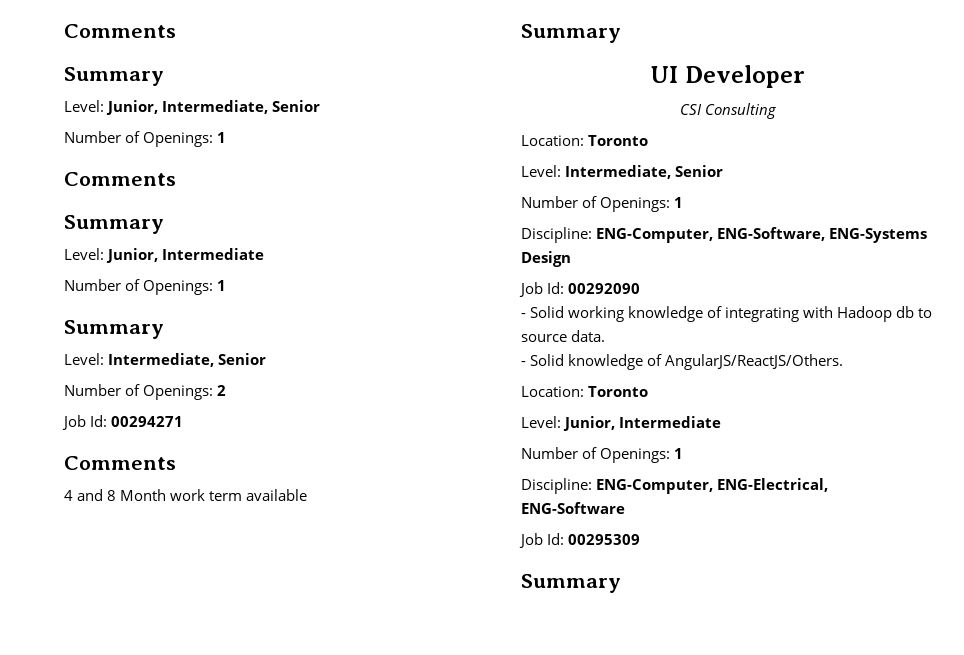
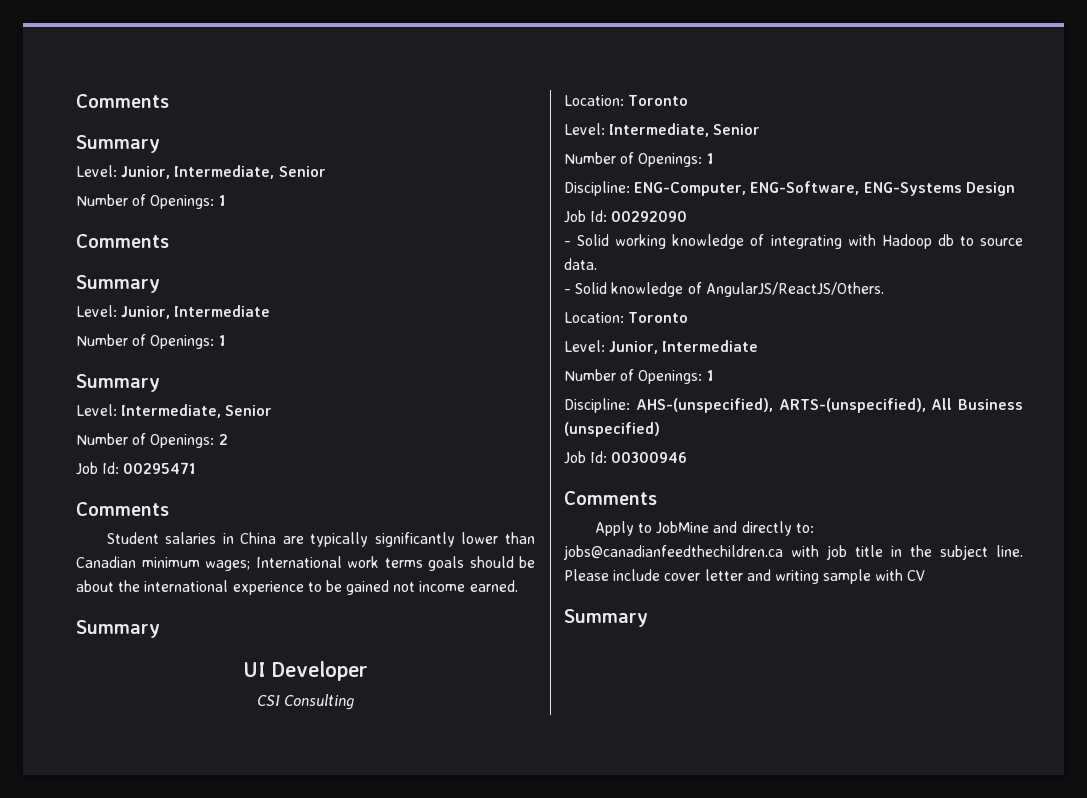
- Job Id: 00294271
+ Job Id: 00295471
  Comments
- 4 and 8 Month work term available
+ Student salaries in China are typically significantly lower than Canadian minimum wages; International work terms goals should be about the international experience to be gained not income earned.
- Discipline: ENG-Computer, ENG-Electrical, ENG-Software
- Job Id: 00295309
+ Discipline: AHS-(unspecified), ARTS-(unspecified), All Business (unspecified)
+ Job Id: 00300946
+ Comments
+ Apply to JobMine and directly to: jobs@canadianfeedthechildren.ca with job title in the subject line. Please include cover letter and writing sample with CV

